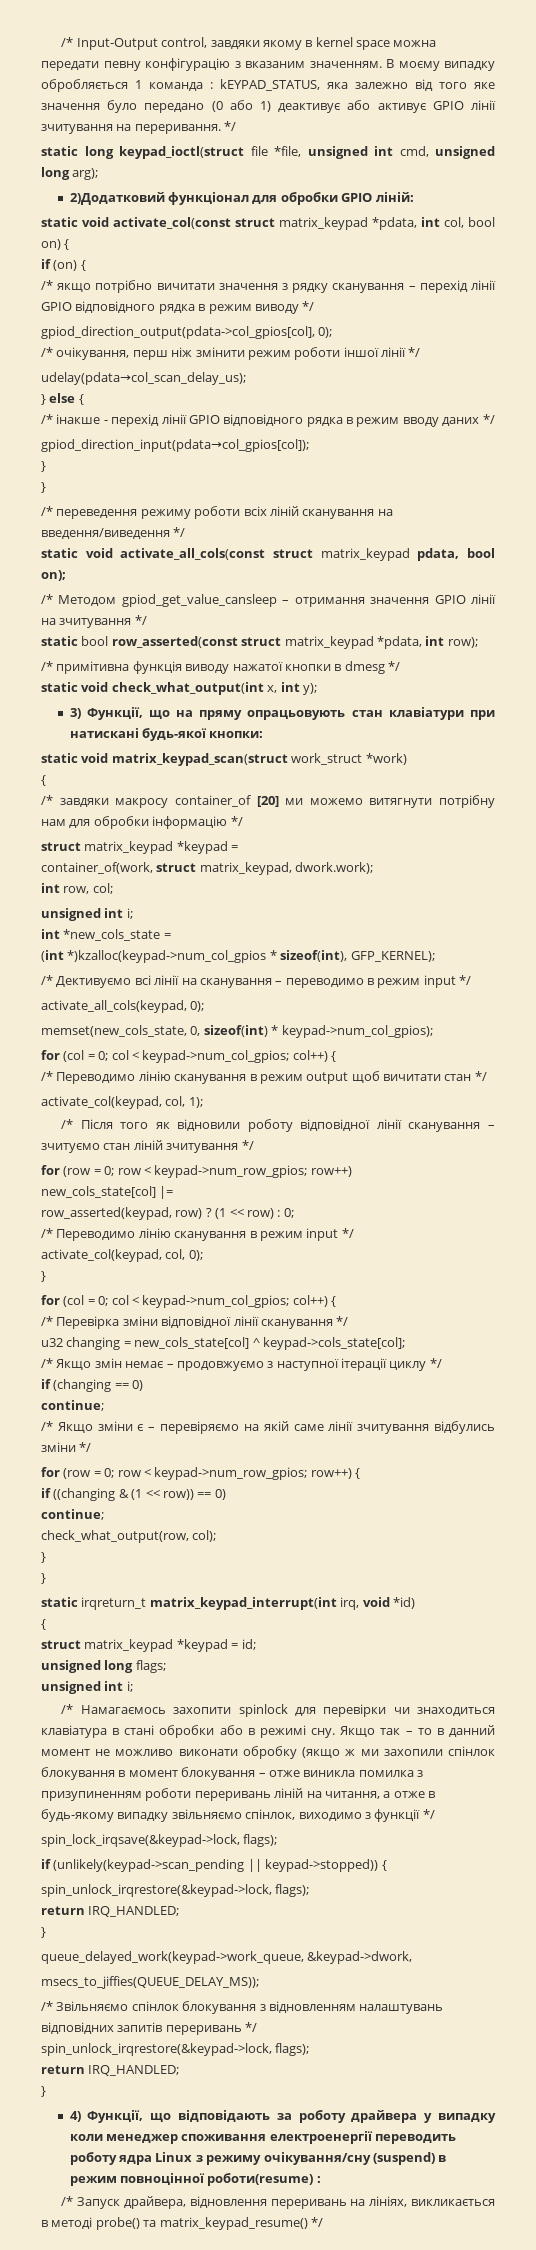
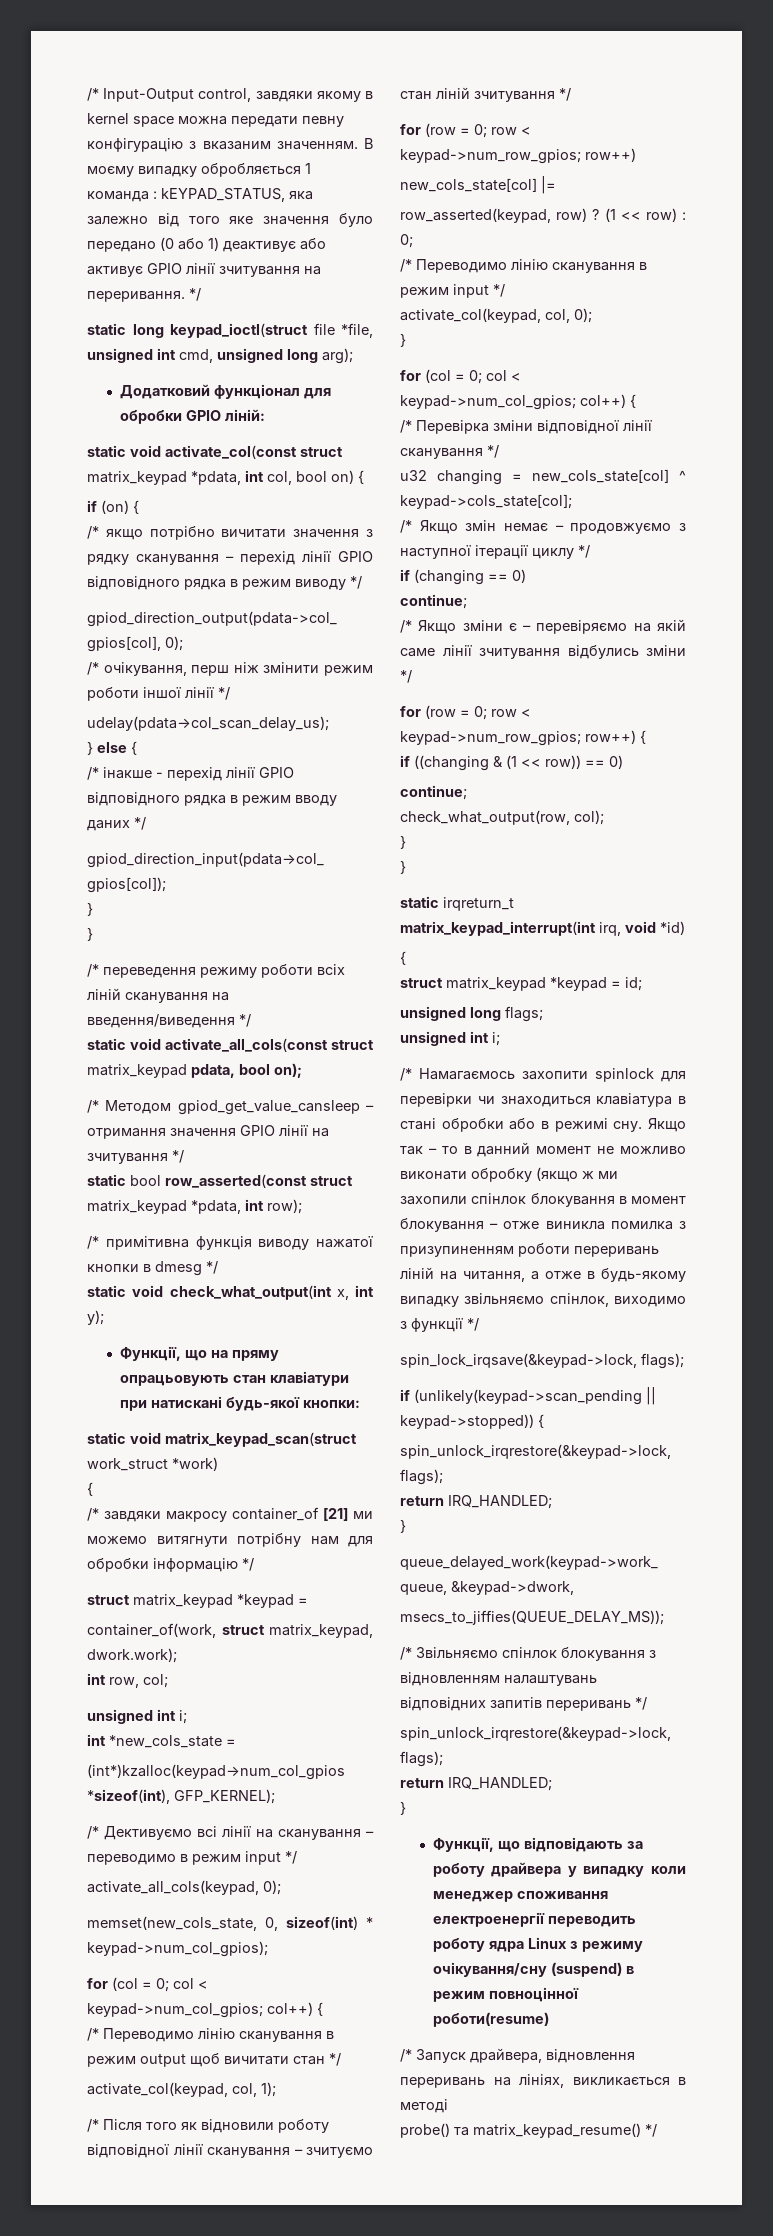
- 2)Додатковий функціонал для обробки GPIO ліній:
+ Додатковий функціонал для обробки GPIO ліній:
- 3) Функції, що на пряму опрацьовують стан клавіатури при натискані будь-якої кнопки:
+ Функції, що на пряму опрацьовують стан клавіатури при натискані будь-якої кнопки:
- /* завдяки макросу container_of [20] ми можемо витягнути потрібну нам для обробки інформацію */
+ /* завдяки макросу container_of [21] ми можемо витягнути потрібну нам для обробки інформацію */
- (int *)kzalloc(keypad->num_col_gpios * sizeof(int), GFP_KERNEL);
+ (int*)kzalloc(keypad→num_col_gpios *sizeof(int), GFP_KERNEL);
- 4) Функції, що відповідають за роботу драйвера у випадку коли менеджер споживання електроенергії переводить роботу ядра Linux з режиму очікування/сну (suspend) в режим повноцінної роботи(resume) :
+ Функції, що відповідають за роботу драйвера у випадку коли менеджер споживання електроенергії переводить роботу ядра Linux з режиму очікування/сну (suspend) в режим повноцінної роботи(resume)
- /* Запуск драйвера, відновлення переривань на лініях, викликається в методі probe() та matrix_keypad_resume() */
+ /* Запуск драйвера, відновлення переривань на лініях, викликається в методі
+ probe() та matrix_keypad_resume() */

